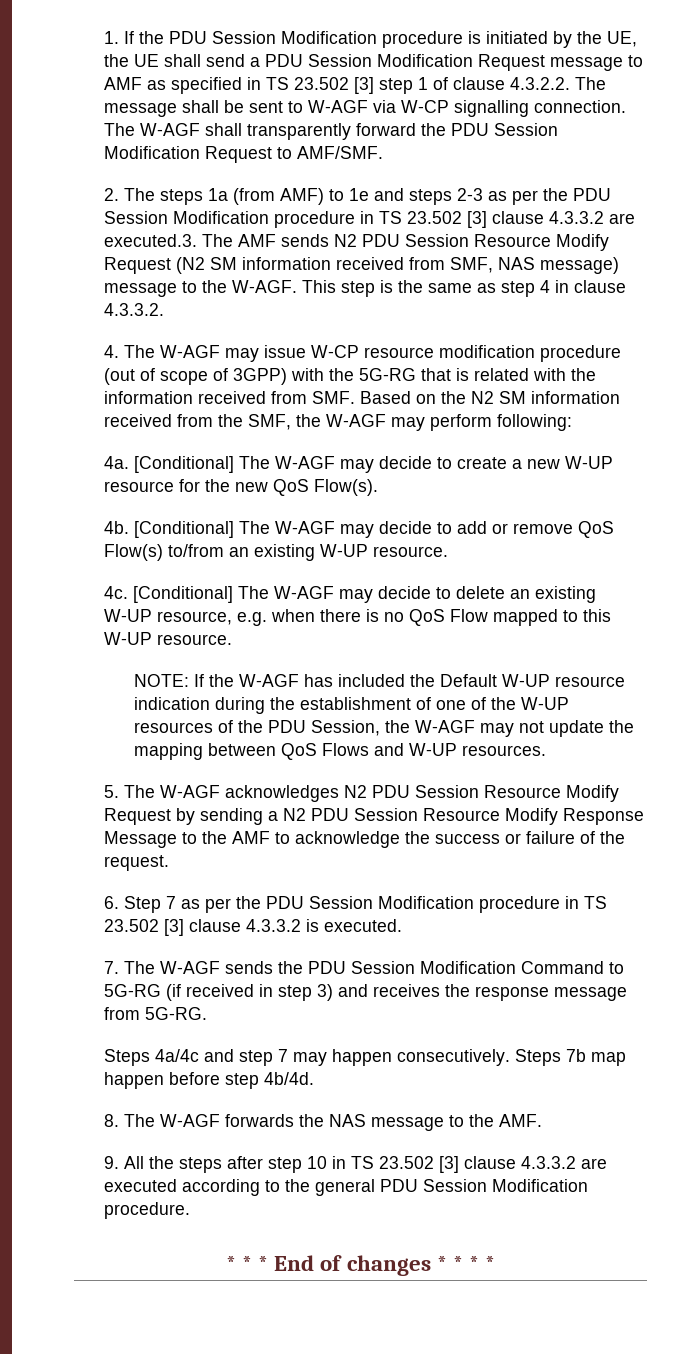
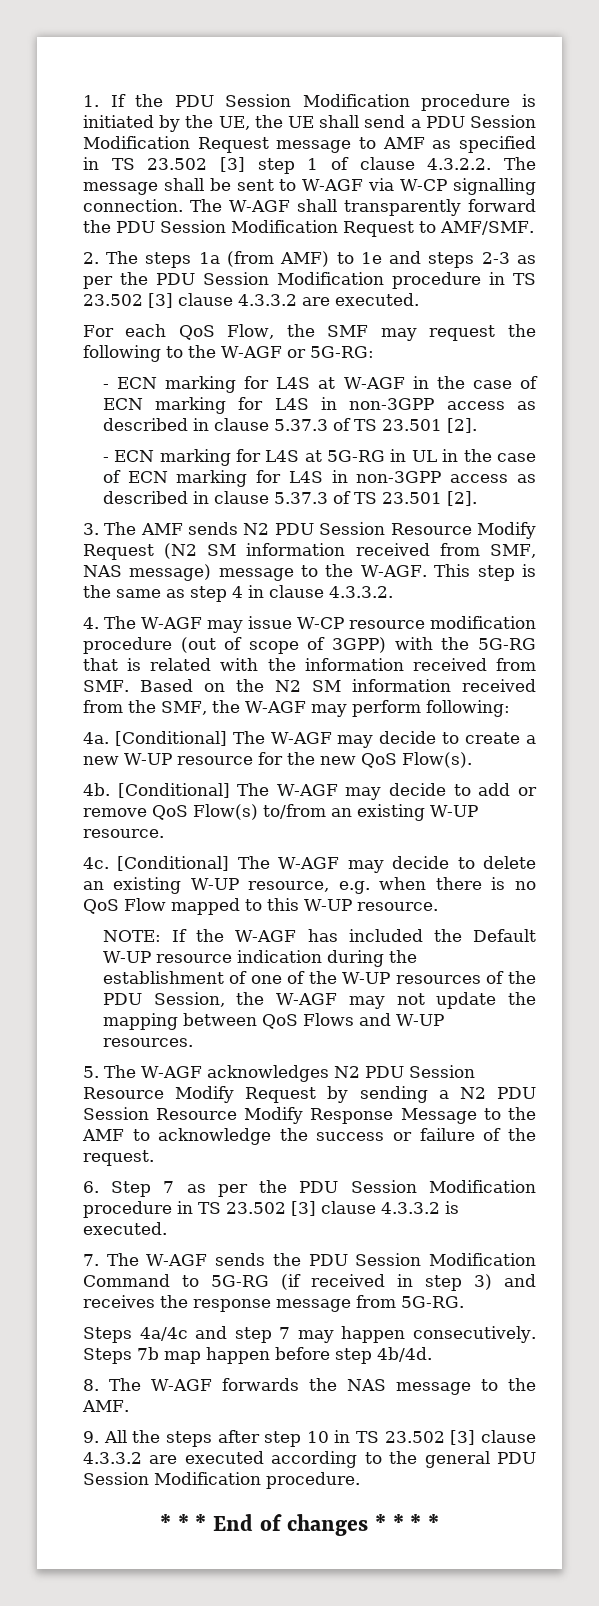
- 2. The steps 1a (from AMF) to 1e and steps 2-3 as per the PDU Session Modification procedure in TS 23.502 [3] clause 4.3.3.2 are executed.3. The AMF sends N2 PDU Session Resource Modify Request (N2 SM information received from SMF, NAS message) message to the W-AGF.
+ 2. The steps 1a (from AMF) to 1e and steps 2-3 as per the PDU Session Modification procedure in TS 23.502 [3] clause 4.3.3.2 are executed.
+ For each QoS Flow, the SMF may request the following to the W-AGF or 5G-RG:
+ - ECN marking for L4S at W-AGF in the case of ECN marking for L4S in non-3GPP access as described in clause 5.37.3 of TS 23.501 [2].
+ - ECN marking for L4S at 5G-RG in UL in the case of ECN marking for L4S in non-3GPP access as described in clause 5.37.3 of TS 23.501 [2].
+ 3. The AMF sends N2 PDU Session Resource Modify Request (N2 SM information received from SMF, NAS message) message to the W-AGF.

